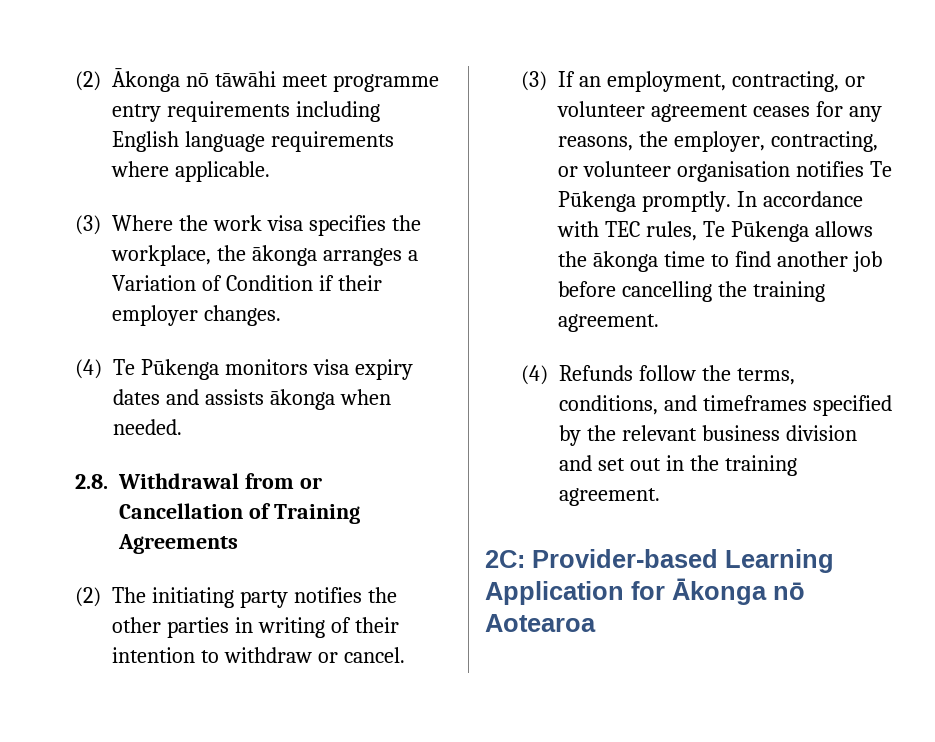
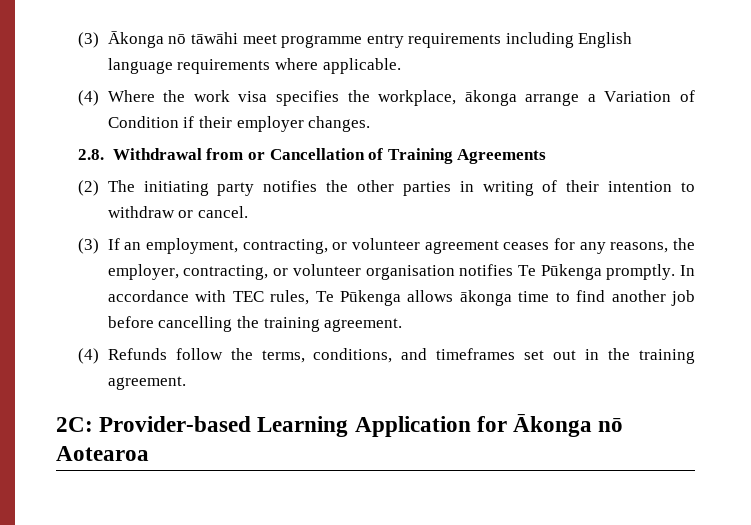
- (2) Ākonga nō tāwāhi meet programme entry requirements including English language requirements where applicable.
+ (3) Ākonga nō tāwāhi meet programme entry requirements including English language requirements where applicable.
- (3) Where the work visa specifies the workplace, the ākonga arranges a Variation of Condition if their employer changes.
+ (4) Where the work visa specifies the workplace, ākonga arrange a Variation of Condition if their employer changes.
- (4) Te Pūkenga monitors visa expiry dates and assists ākonga when needed.
- In accordance with TEC rules, Te Pūkenga allows the ākonga time to find another job before cancelling the training agreement.
+ In accordance with TEC rules, Te Pūkenga allows ākonga time to find another job before cancelling the training agreement.
- (4) Refunds follow the terms, conditions, and timeframes specified by the relevant business division and set out in the training agreement.
+ (4) Refunds follow the terms, conditions, and timeframes set out in the training agreement.

